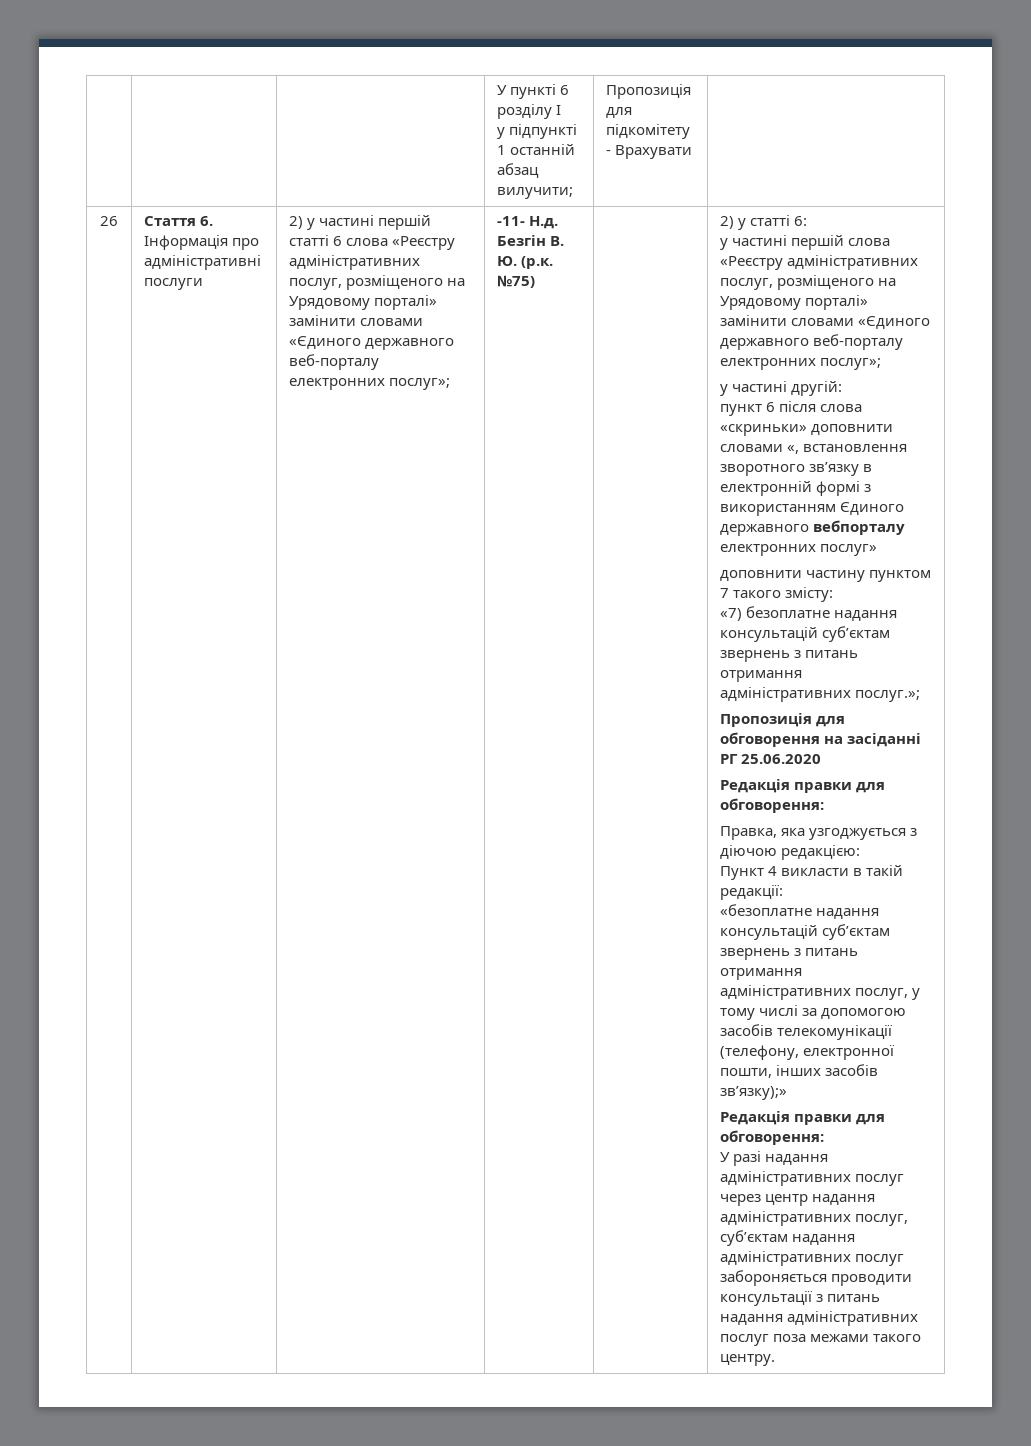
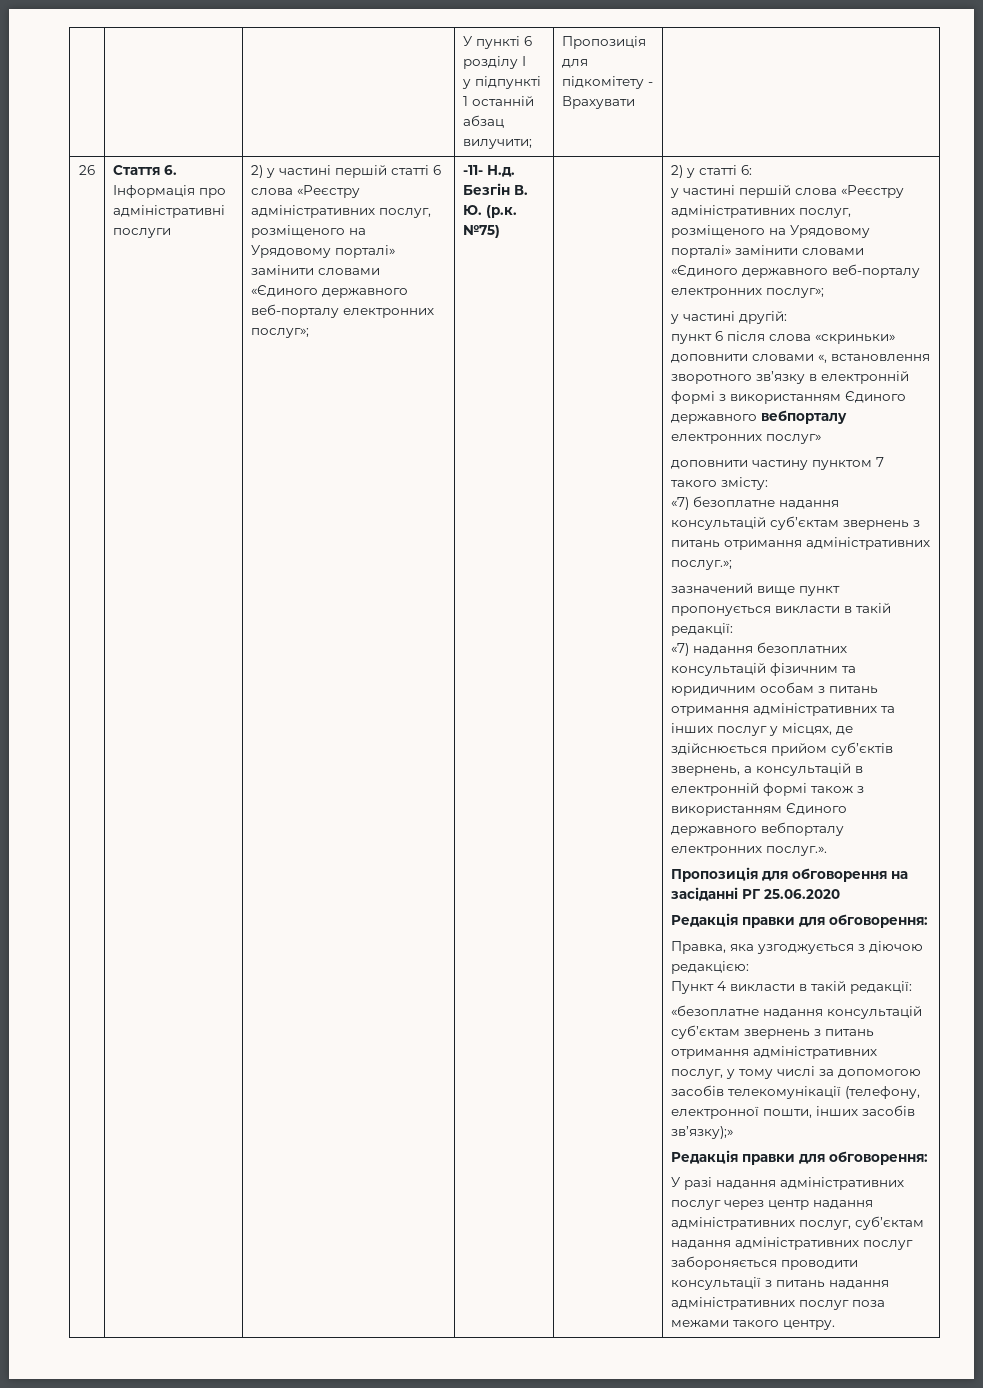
+ зазначений вище пункт пропонується викласти в такій редакції:
+ «7) надання безоплатних консультацій фізичним та юридичним особам з питань отримання адміністративних та інших послуг у місцях, де здійснюється прийом суб’єктів звернень, а консультацій в електронній формі також з використанням Єдиного державного вебпорталу електронних послуг.».

